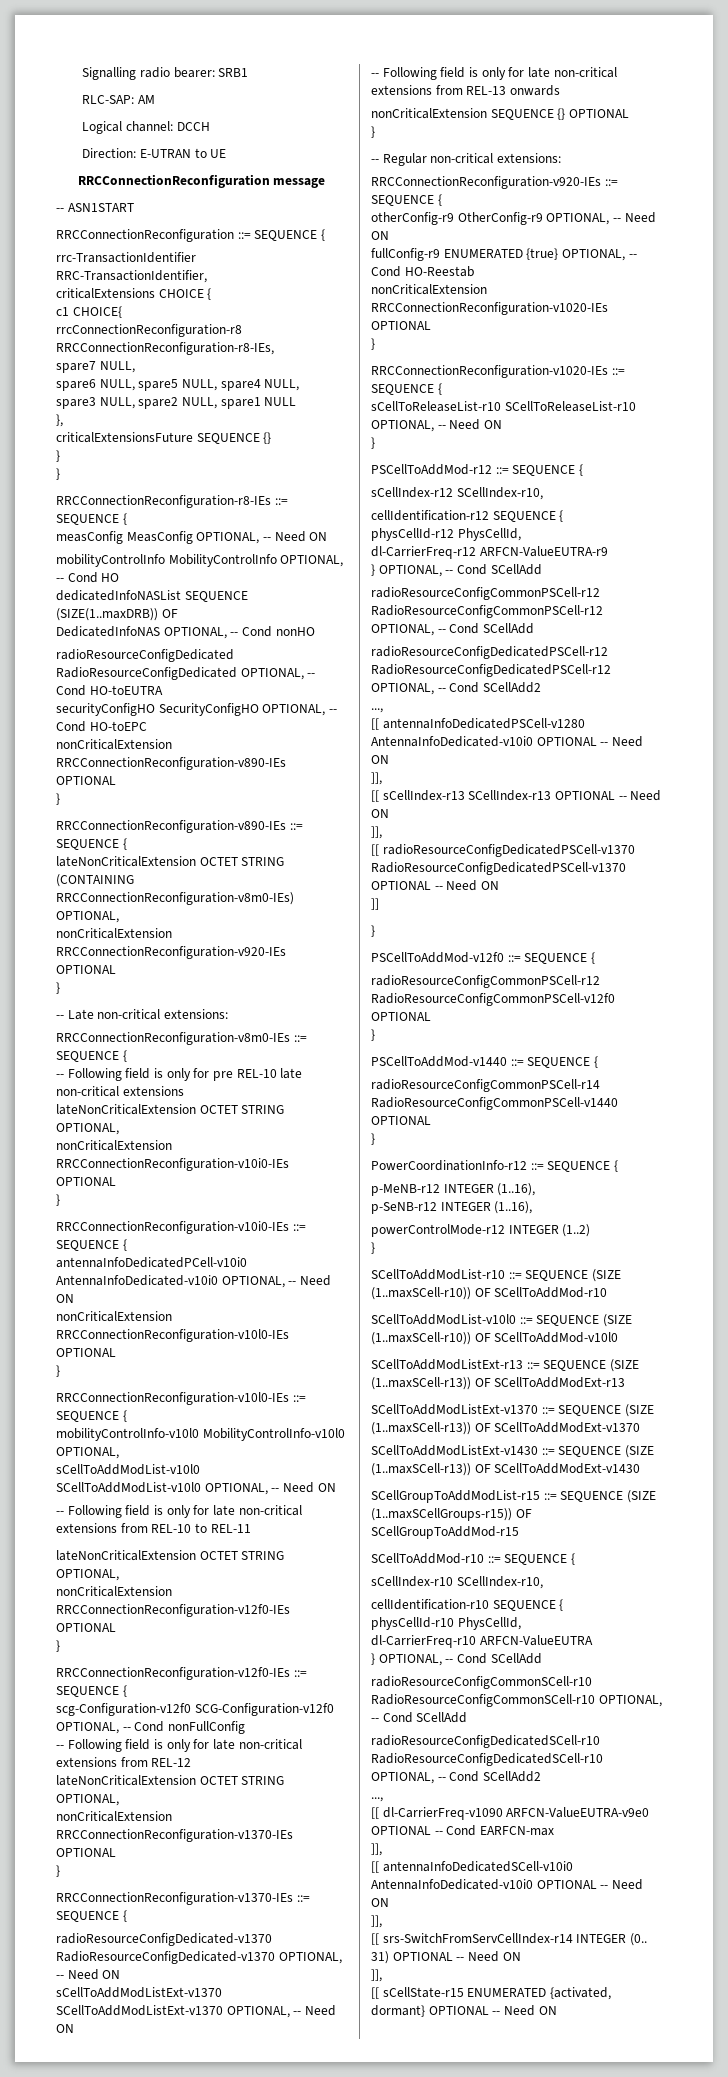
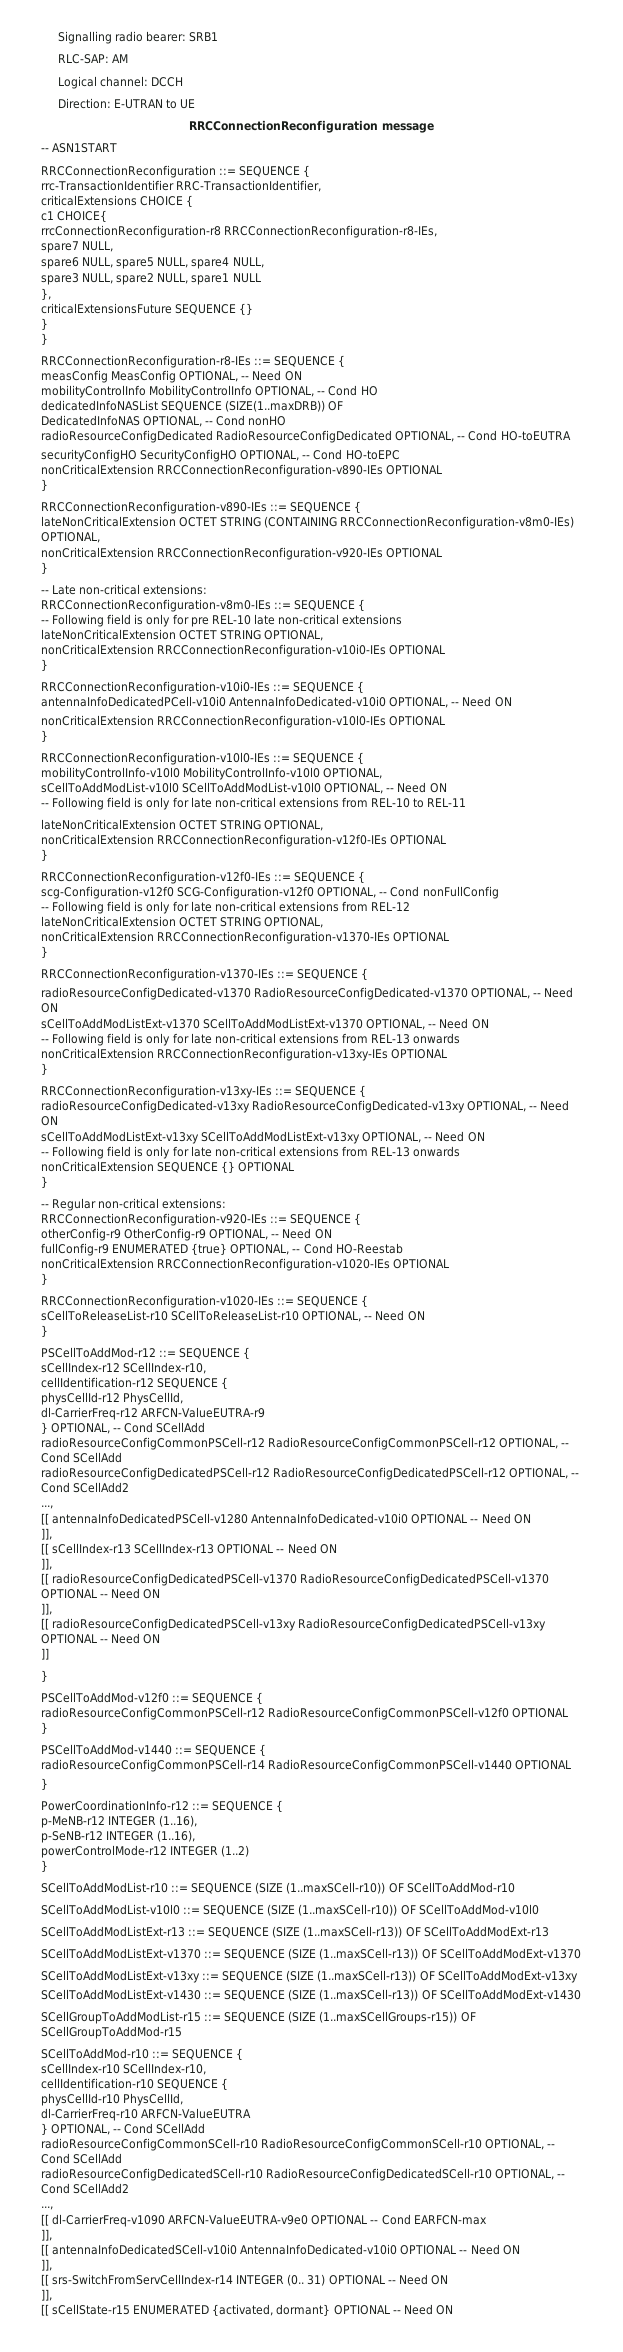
+ nonCriticalExtension RRCConnectionReconfiguration-v13xy-IEs OPTIONAL
+ }
+ RRCConnectionReconfiguration-v13xy-IEs ::= SEQUENCE {
+ radioResourceConfigDedicated-v13xy RadioResourceConfigDedicated-v13xy OPTIONAL, -- Need ON
+ sCellToAddModListExt-v13xy SCellToAddModListExt-v13xy OPTIONAL, -- Need ON
+ -- Following field is only for late non-critical extensions from REL-13 onwards
  [[ radioResourceConfigDedicatedPSCell-v1370 RadioResourceConfigDedicatedPSCell-v1370 OPTIONAL -- Need ON
+ ]],
+ [[ radioResourceConfigDedicatedPSCell-v13xy RadioResourceConfigDedicatedPSCell-v13xy OPTIONAL -- Need ON
+ SCellToAddModListExt-v13xy ::= SEQUENCE (SIZE (1..maxSCell-r13)) OF SCellToAddModExt-v13xy

